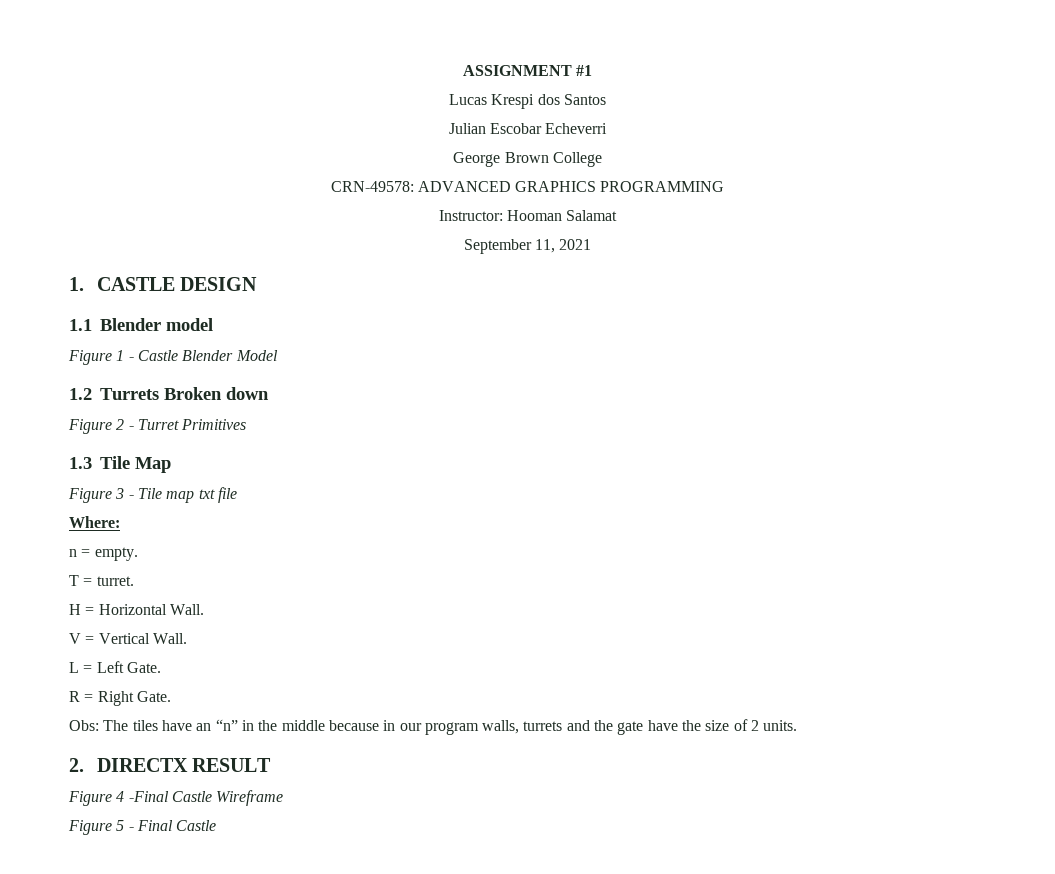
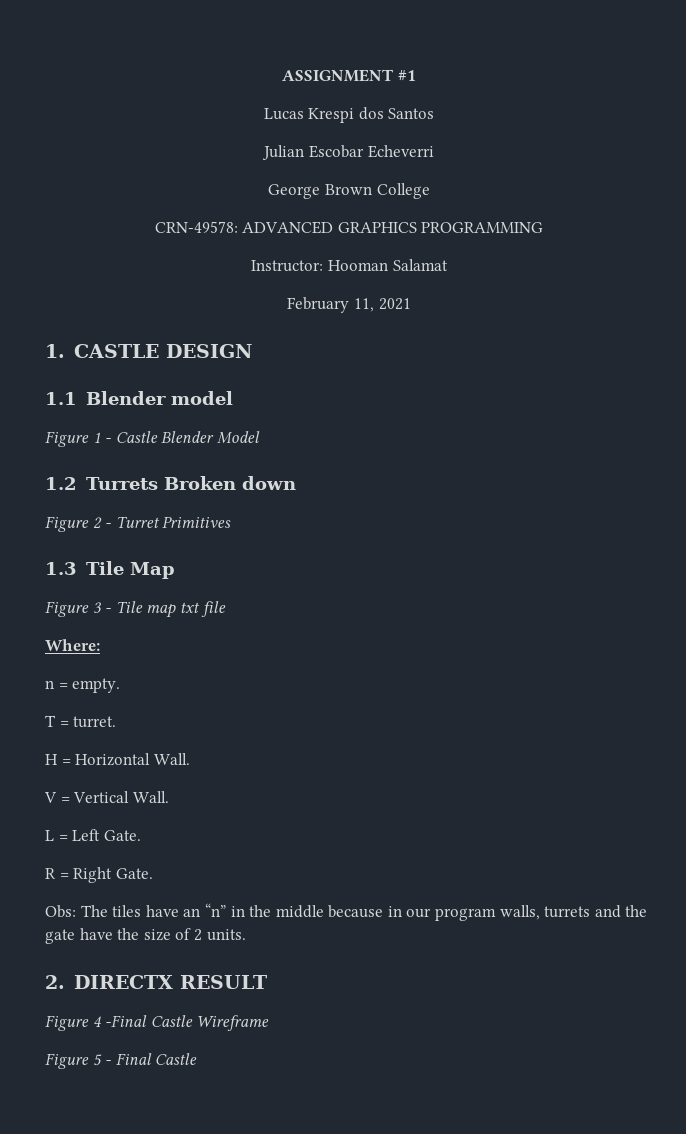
- September 11, 2021
+ February 11, 2021

